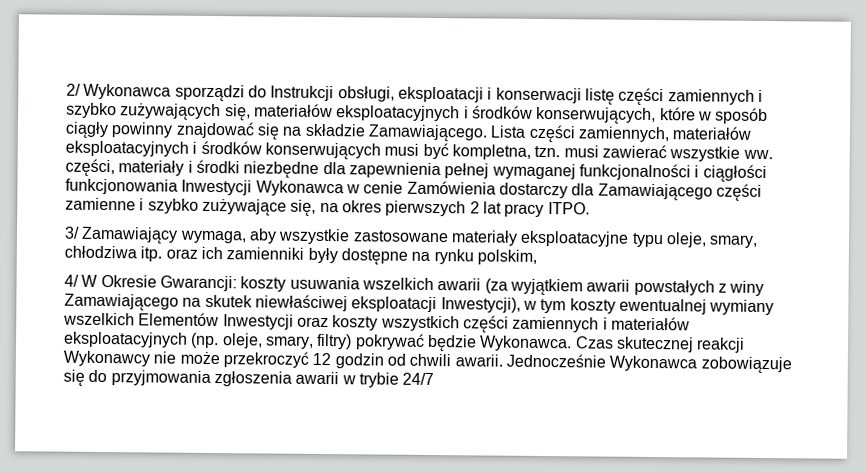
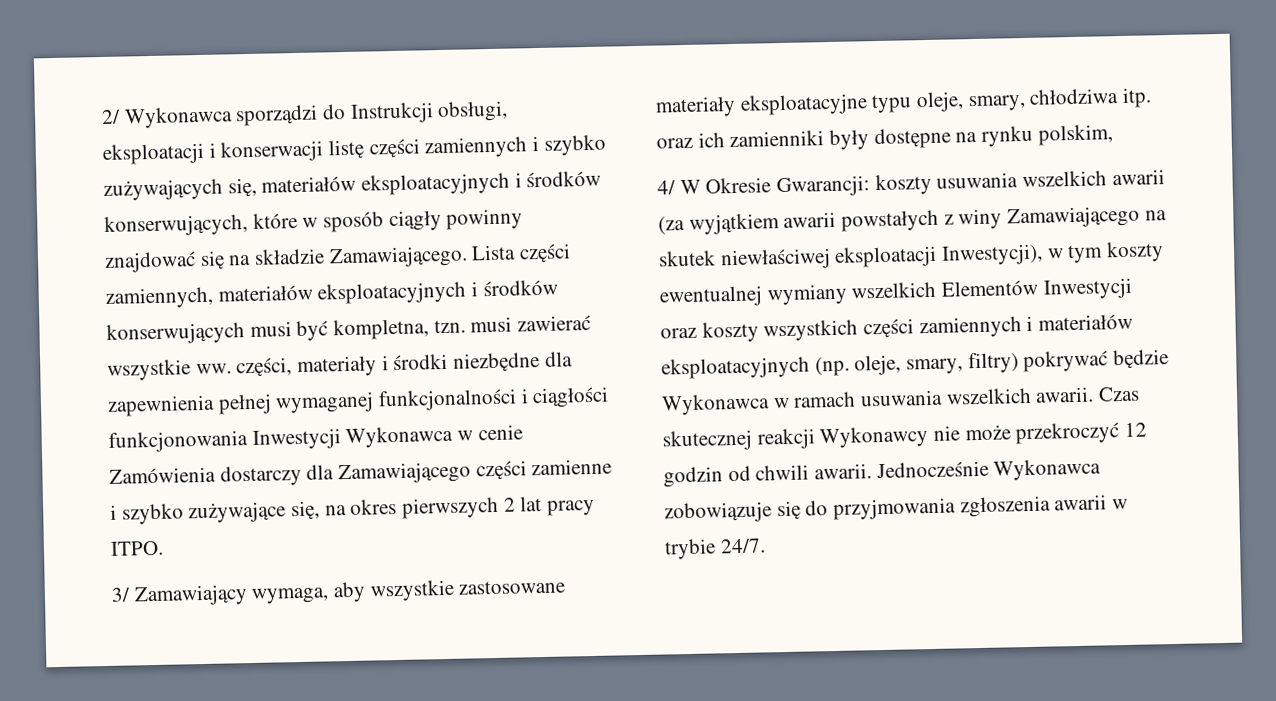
- 4/ W Okresie Gwarancji: koszty usuwania wszelkich awarii (za wyjątkiem awarii powstałych z winy Zamawiającego na skutek niewłaściwej eksploatacji Inwestycji), w tym koszty ewentualnej wymiany wszelkich Elementów Inwestycji oraz koszty wszystkich części zamiennych i materiałów eksploatacyjnych (np. oleje, smary, filtry) pokrywać będzie Wykonawca.
+ 4/ W Okresie Gwarancji: koszty usuwania wszelkich awarii (za wyjątkiem awarii powstałych z winy Zamawiającego na skutek niewłaściwej eksploatacji Inwestycji), w tym koszty ewentualnej wymiany wszelkich Elementów Inwestycji oraz koszty wszystkich części zamiennych i materiałów eksploatacyjnych (np. oleje, smary, filtry) pokrywać będzie Wykonawca w ramach usuwania wszelkich awarii.
- Jednocześnie Wykonawca zobowiązuje się do przyjmowania zgłoszenia awarii w trybie 24/7
+ Jednocześnie Wykonawca zobowiązuje się do przyjmowania zgłoszenia awarii w trybie 24/7.

